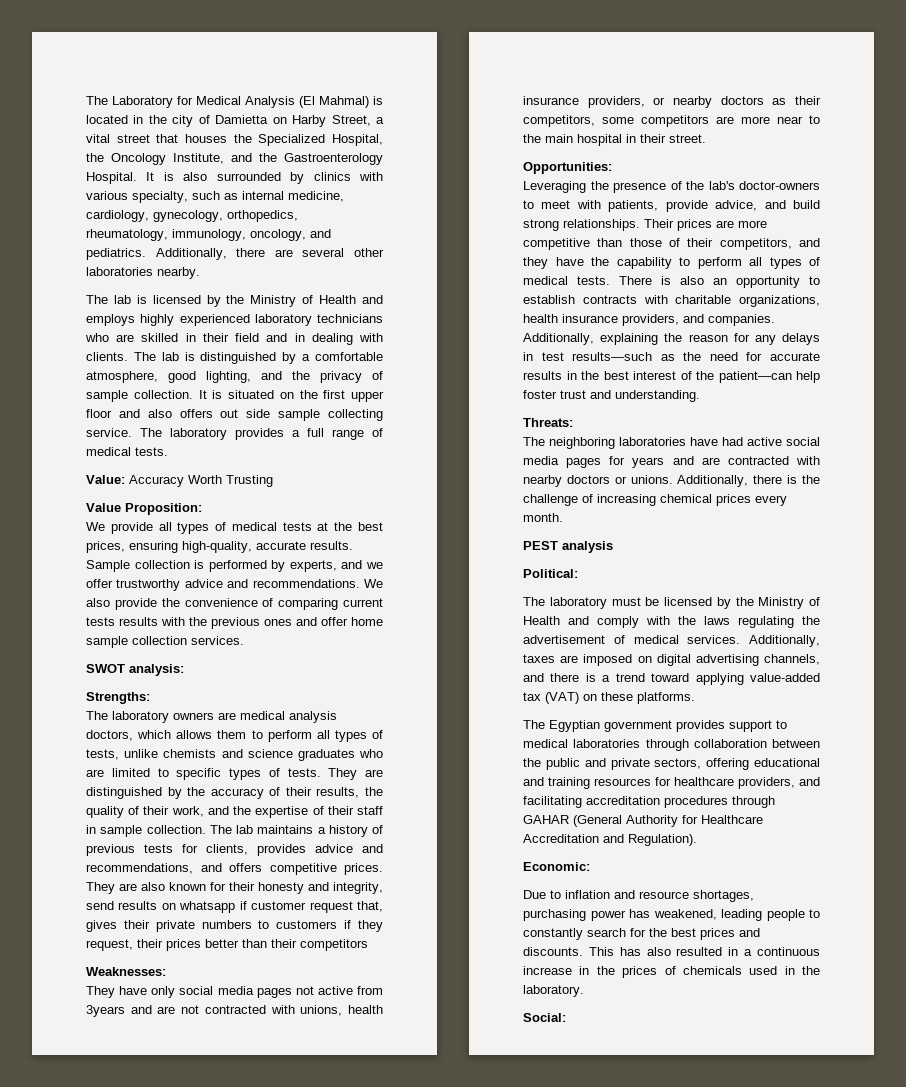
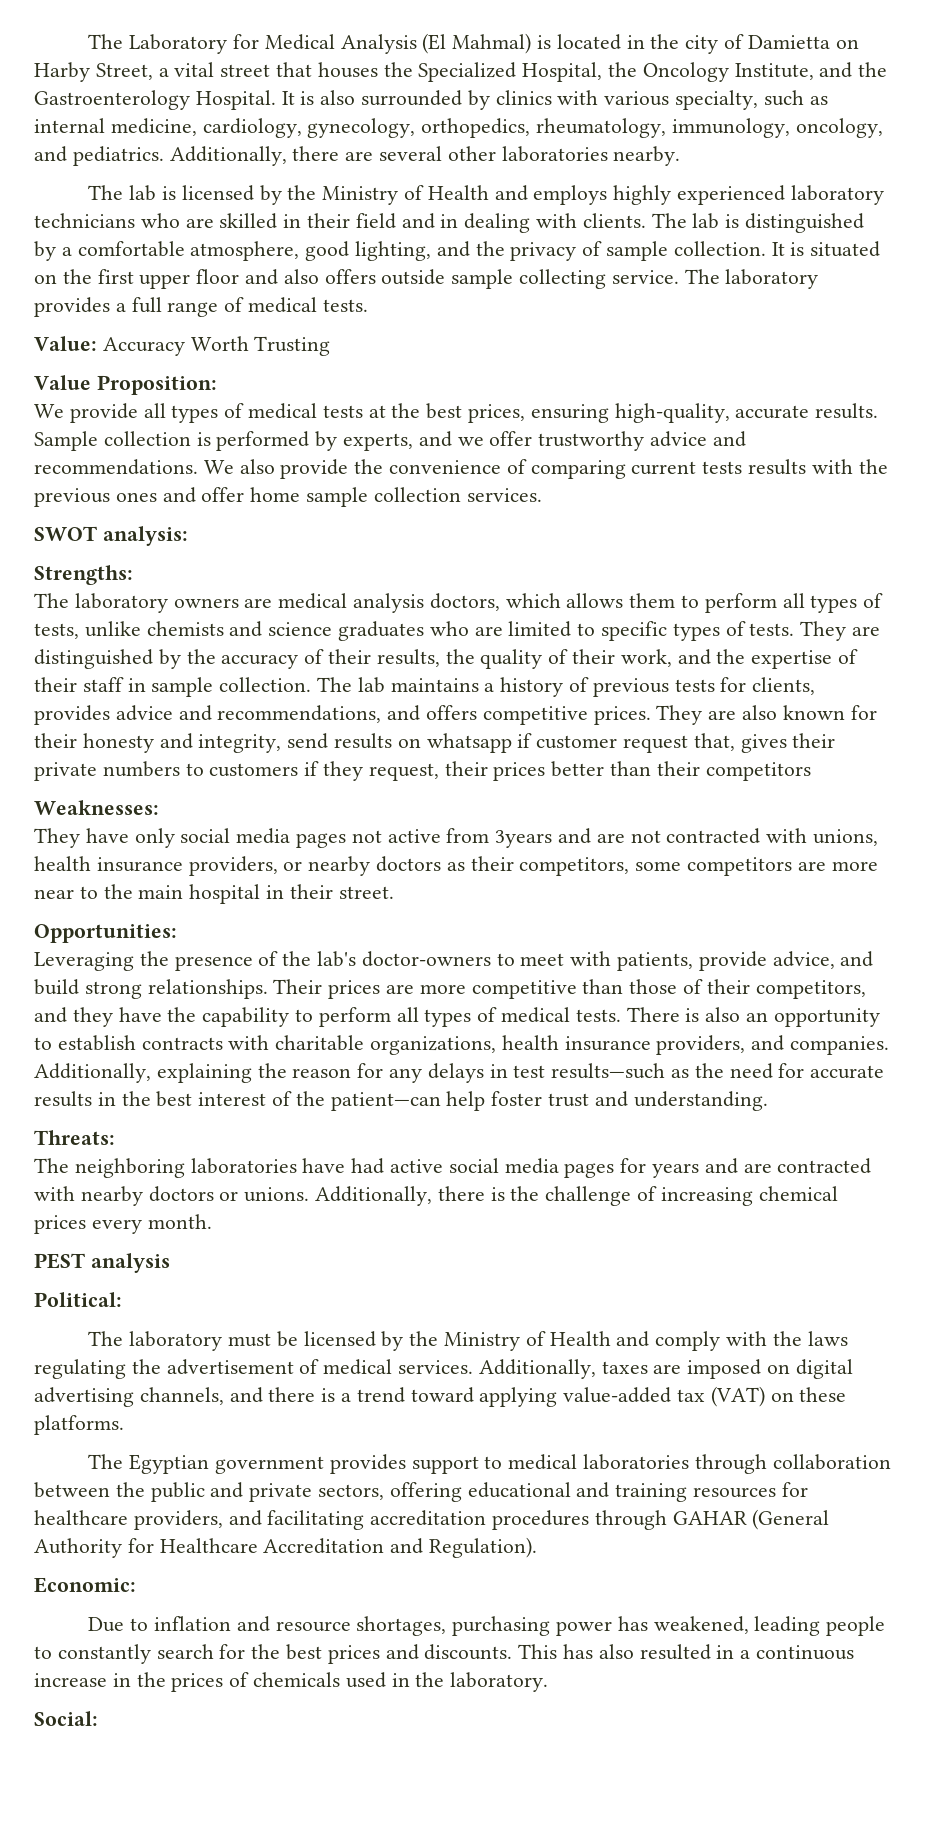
- It is situated on the first upper floor and also offers out side sample collecting service.
+ It is situated on the first upper floor and also offers outside sample collecting service.

